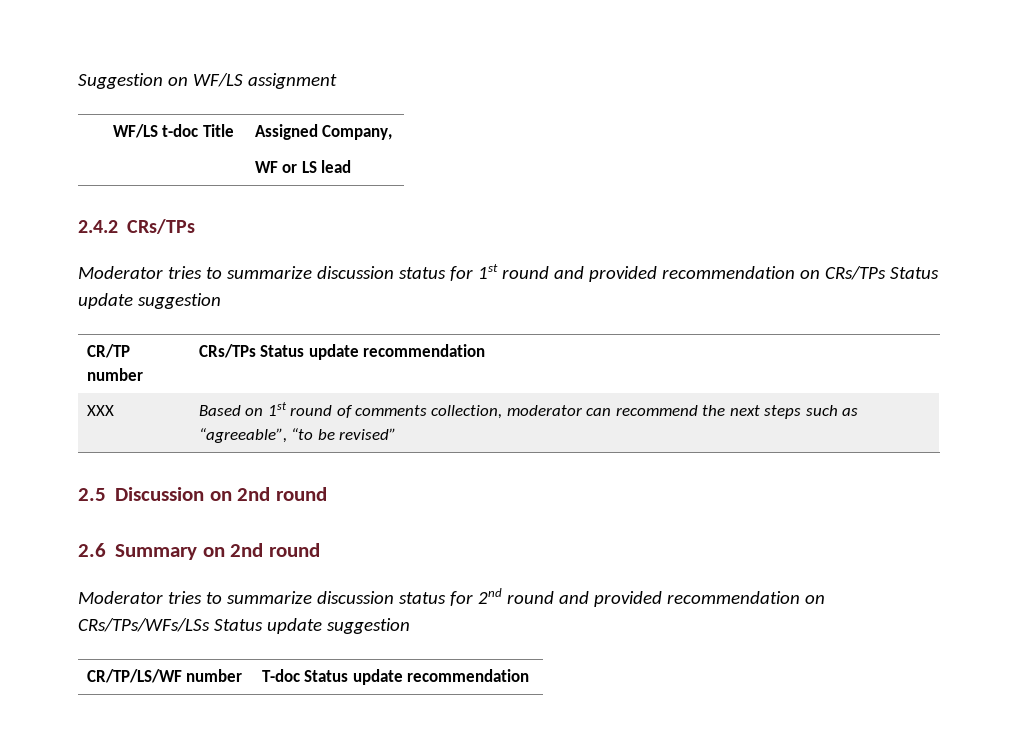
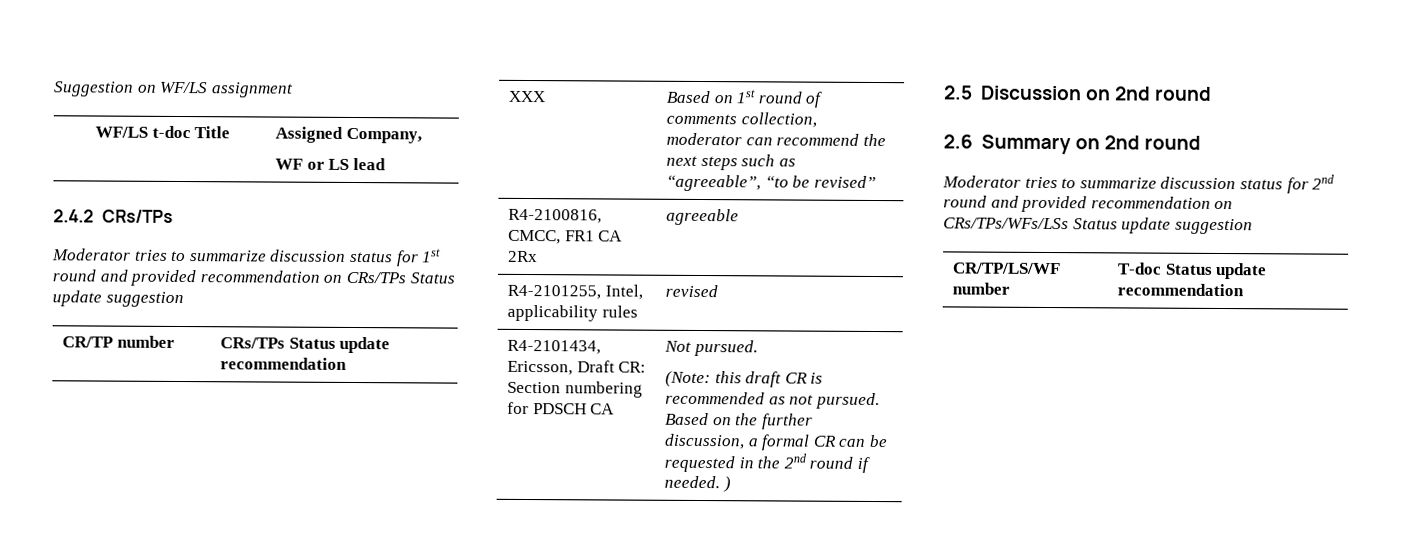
+ R4-2100816, CMCC, FR1 CA 2Rx | agreeable
+ R4-2101255, Intel, applicability rules | revised
+ R4-2101434, Ericsson, Draft CR: Section numbering for PDSCH CA | Not pursued.
+ (Note: this draft CR is recommended as not pursued. Based on the further discussion, a formal CR can be requested in the 2nd round if needed. )

